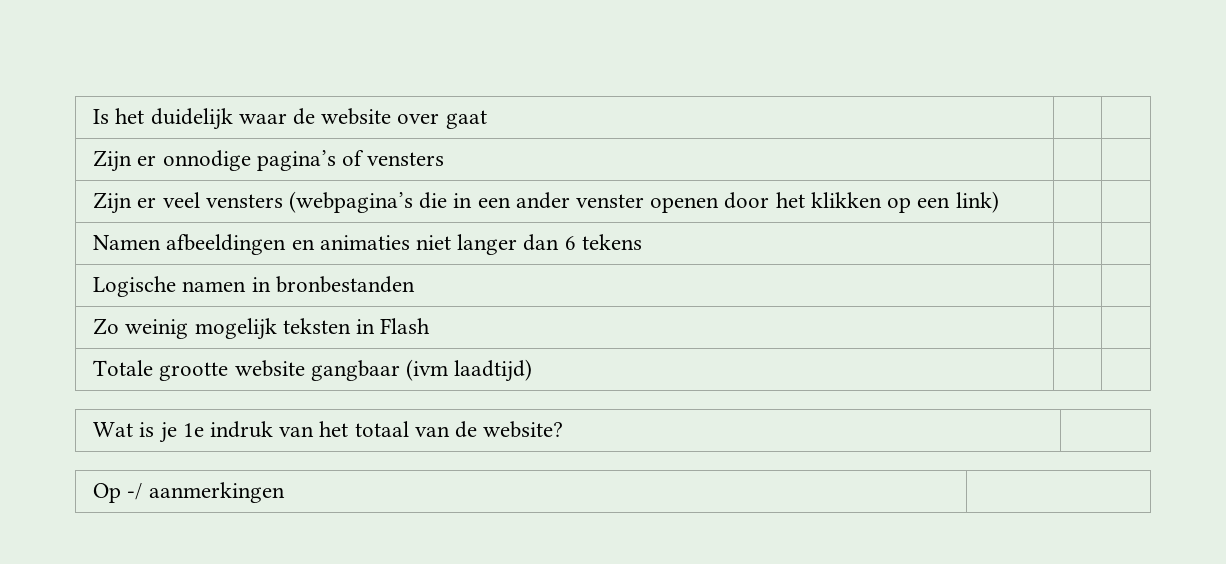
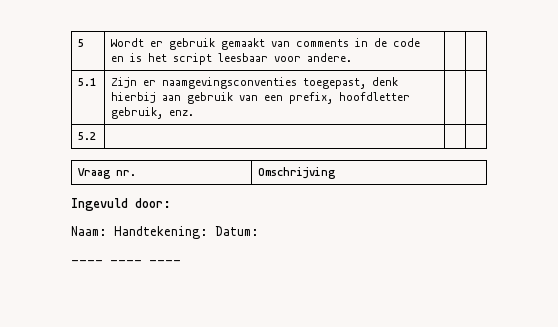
- Is het duidelijk waar de website over gaat | |
- Zijn er onnodige pagina’s of vensters | |
- Zijn er veel vensters (webpagina’s die in een ander venster openen door het klikken op een link) | |
- Namen afbeeldingen en animaties niet langer dan 6 tekens | |
- Logische namen in bronbestanden | |
- Zo weinig mogelijk teksten in Flash | |
- Totale grootte website gangbaar (ivm laadtijd) | |
- Wat is je 1e indruk van het totaal van de website? |
- Op -/ aanmerkingen |
+ 5 | Wordt er gebruik gemaakt van comments in de code en is het script leesbaar voor andere. | |
+ 5.1 | Zijn er naamgevingsconventies toegepast, denk hierbij aan gebruik van een prefix, hoofdletter gebruik, enz. | |
+ 5.2 | | |
+ Vraag nr. | Omschrijving
+ Ingevuld door:
+ Naam: Handtekening: Datum:
+ ---- ---- ----

